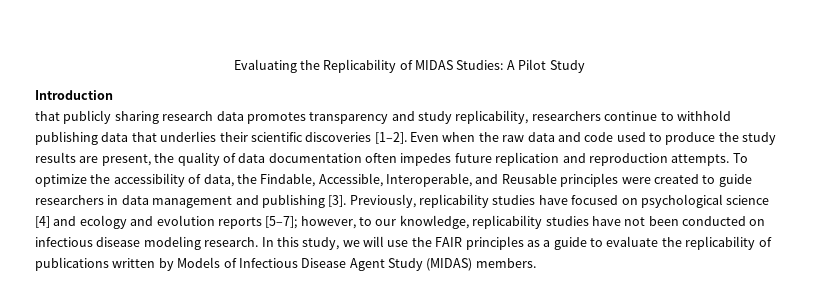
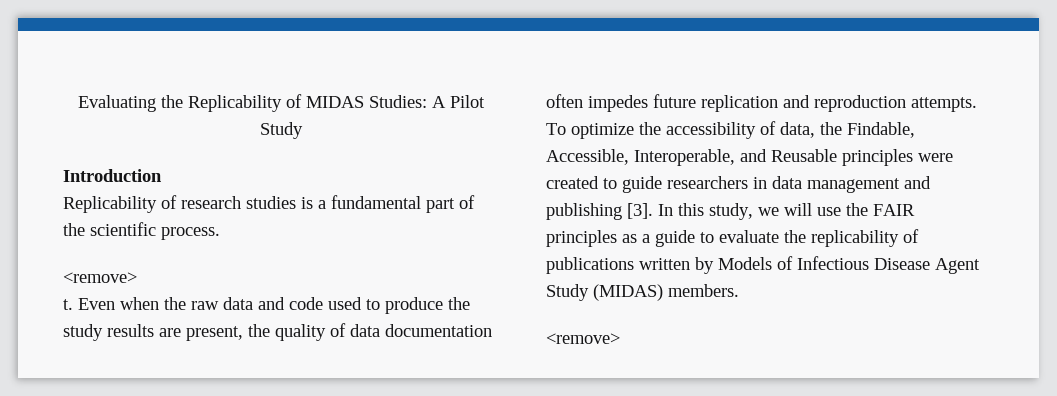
- that publicly sharing research data promotes transparency and study replicability, researchers continue to withhold publishing data that underlies their scientific discoveries [1–2].
+ Replicability of research studies is a fundamental part of the scientific process.
+ <remove>
+ t.
- Previously, replicability studies have focused on psychological science [4] and ecology and evolution reports [5–7]; however, to our knowledge, replicability studies have not been conducted on infectious disease modeling research.
  In this study, we will use the FAIR principles as a guide to evaluate the replicability of publications written by Models of Infectious Disease Agent Study (MIDAS) members.
+ <remove>

